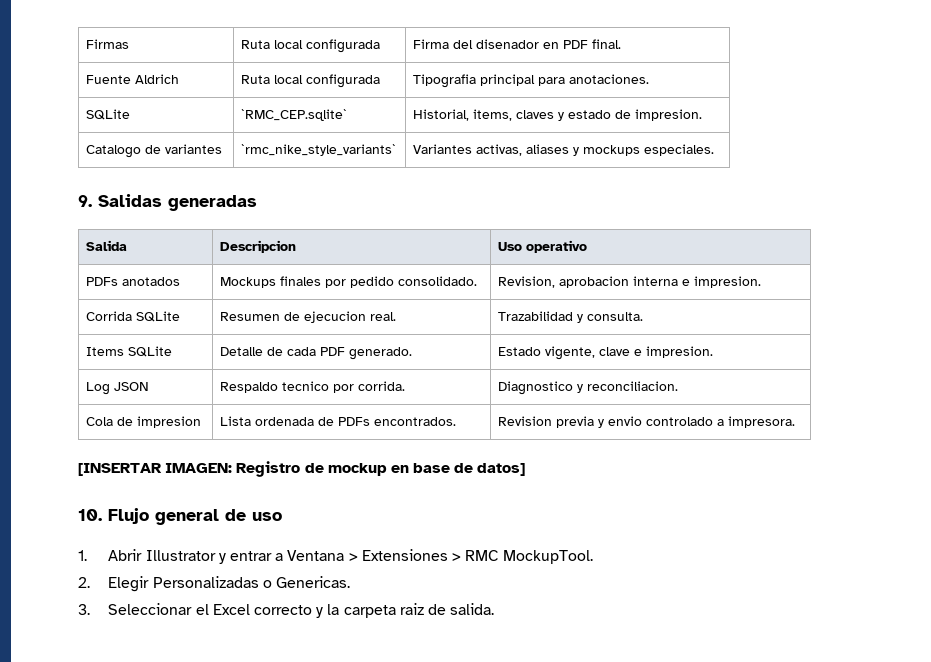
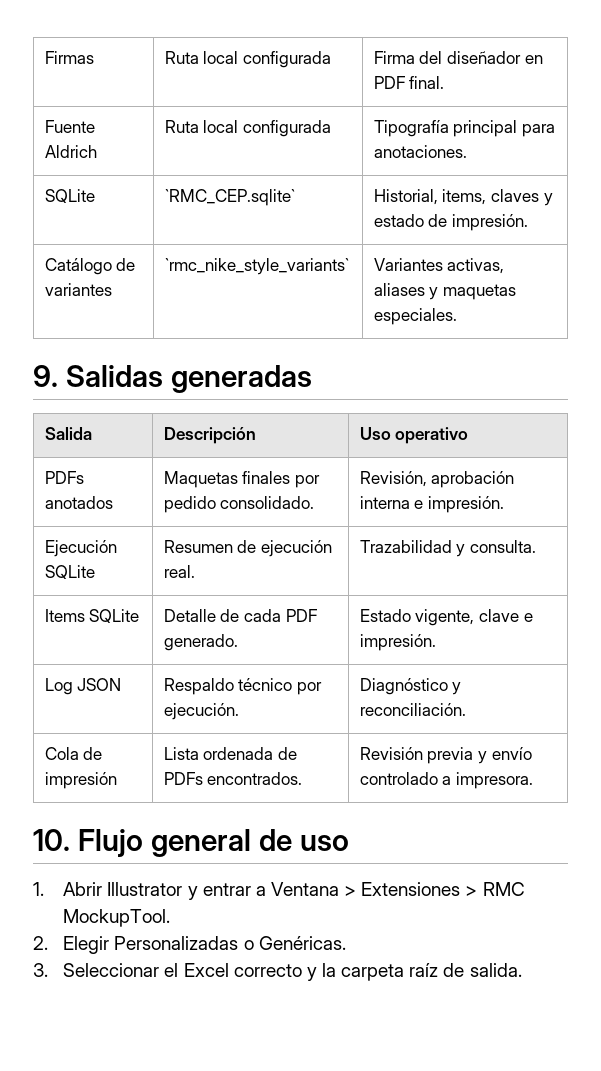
- Firmas | Ruta local configurada | Firma del disenador en PDF final.
+ Firmas | Ruta local configurada | Firma del diseñador en PDF final.
- Fuente Aldrich | Ruta local configurada | Tipografia principal para anotaciones.
+ Fuente Aldrich | Ruta local configurada | Tipografía principal para anotaciones.
- SQLite | `RMC_CEP.sqlite` | Historial, items, claves y estado de impresion.
- Catalogo de variantes | `rmc_nike_style_variants` | Variantes activas, aliases y mockups especiales.
+ SQLite | `RMC_CEP.sqlite` | Historial, items, claves y estado de impresión.
+ Catálogo de variantes | `rmc_nike_style_variants` | Variantes activas, aliases y maquetas especiales.
- Salida | Descripcion | Uso operativo
+ Salida | Descripción | Uso operativo
- PDFs anotados | Mockups finales por pedido consolidado. | Revision, aprobacion interna e impresion.
- Corrida SQLite | Resumen de ejecucion real. | Trazabilidad y consulta.
+ PDFs anotados | Maquetas finales por pedido consolidado. | Revisión, aprobación interna e impresión.
+ Ejecución SQLite | Resumen de ejecución real. | Trazabilidad y consulta.
- Items SQLite | Detalle de cada PDF generado. | Estado vigente, clave e impresion.
+ Items SQLite | Detalle de cada PDF generado. | Estado vigente, clave e impresión.
- Log JSON | Respaldo tecnico por corrida. | Diagnostico y reconciliacion.
+ Log JSON | Respaldo técnico por ejecución. | Diagnóstico y reconciliación.
- Cola de impresion | Lista ordenada de PDFs encontrados. | Revision previa y envio controlado a impresora.
+ Cola de impresión | Lista ordenada de PDFs encontrados. | Revisión previa y envío controlado a impresora.
- [INSERTAR IMAGEN: Registro de mockup en base de datos]
- 2. Elegir Personalizadas o Genericas.
+ 2. Elegir Personalizadas o Genéricas.
- 3. Seleccionar el Excel correcto y la carpeta raiz de salida.
+ 3. Seleccionar el Excel correcto y la carpeta raíz de salida.

